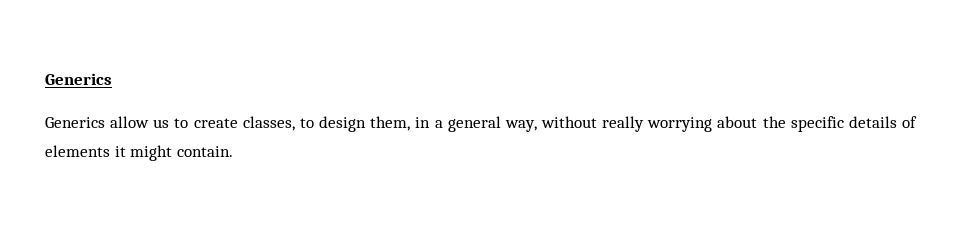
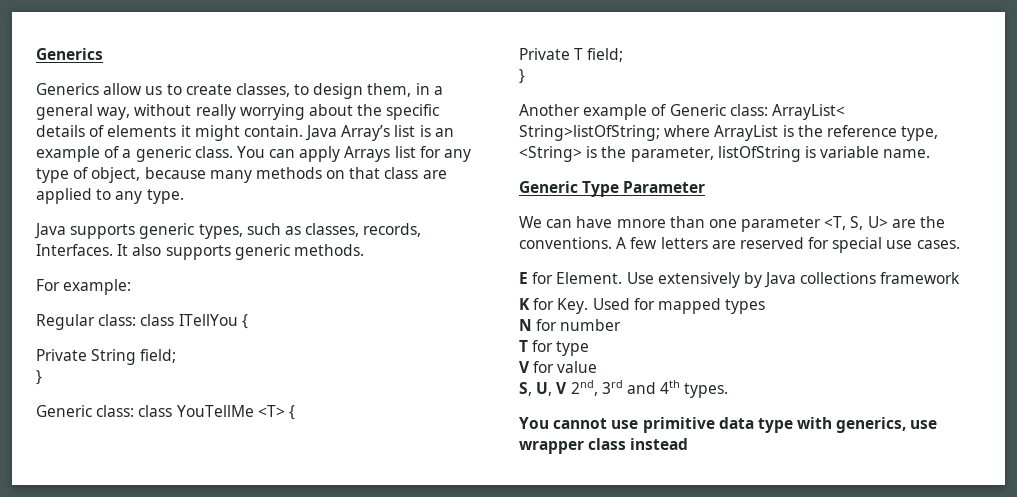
+ Java Array’s list is an example of a generic class. You can apply Arrays list for any type of object, because many methods on that class are applied to any type.
+ Java supports generic types, such as classes, records, Interfaces. It also supports generic methods.
+ For example:
+ Regular class: class ITellYou {
+ Private String field;
+ }
+ Generic class: class YouTellMe <T> {
+ Private T field;
+ }
+ Another example of Generic class: ArrayList< String>listOfString; where ArrayList is the reference type, <String> is the parameter, listOfString is variable name.
+ Generic Type Parameter
+ We can have mnore than one parameter <T, S, U> are the conventions. A few letters are reserved for special use cases.
+ E for Element. Use extensively by Java collections framework
+ K for Key. Used for mapped types
+ N for number
+ T for type
+ V for value
+ S, U, V 2nd, 3rd and 4th types.
+ You cannot use primitive data type with generics, use wrapper class instead

